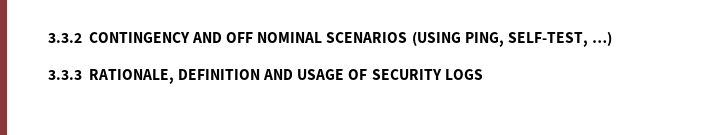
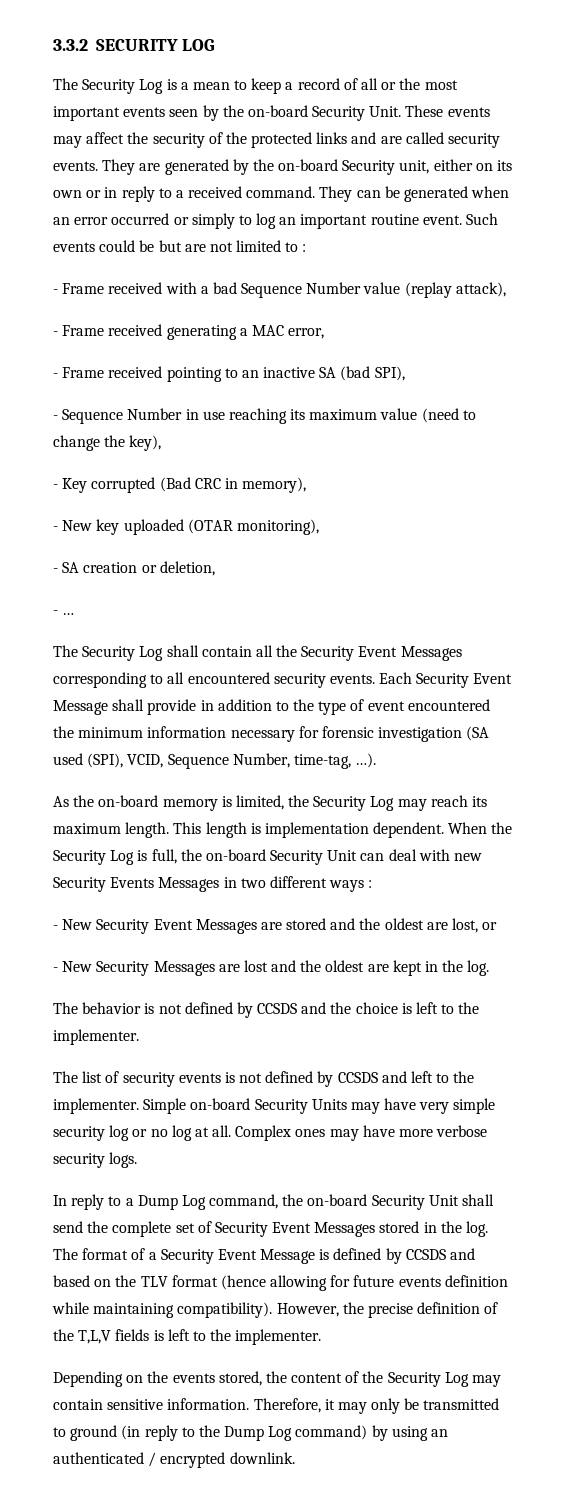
- 3.3.2 CONTINGENCY AND OFF NOMINAL SCENARIOS (USING PING, SELF-TEST, …)
- 3.3.3 RATIONALE, DEFINITION AND USAGE OF SECURITY LOGS
+ 3.3.2 SECURITY LOG
+ The Security Log is a mean to keep a record of all or the most important events seen by the on-board Security Unit. These events may affect the security of the protected links and are called security events. They are generated by the on-board Security unit, either on its own or in reply to a received command. They can be generated when an error occurred or simply to log an important routine event. Such events could be but are not limited to :
+ - Frame received with a bad Sequence Number value (replay attack),
+ - Frame received generating a MAC error,
+ - Frame received pointing to an inactive SA (bad SPI),
+ - Sequence Number in use reaching its maximum value (need to change the key),
+ - Key corrupted (Bad CRC in memory),
+ - New key uploaded (OTAR monitoring),
+ - SA creation or deletion,
+ - …
+ The Security Log shall contain all the Security Event Messages corresponding to all encountered security events. Each Security Event Message shall provide in addition to the type of event encountered the minimum information necessary for forensic investigation (SA used (SPI), VCID, Sequence Number, time-tag, …).
+ As the on-board memory is limited, the Security Log may reach its maximum length. This length is implementation dependent. When the Security Log is full, the on-board Security Unit can deal with new Security Events Messages in two different ways :
+ - New Security Event Messages are stored and the oldest are lost, or
+ - New Security Messages are lost and the oldest are kept in the log.
+ The behavior is not defined by CCSDS and the choice is left to the implementer.
+ The list of security events is not defined by CCSDS and left to the implementer. Simple on-board Security Units may have very simple security log or no log at all. Complex ones may have more verbose security logs.
+ In reply to a Dump Log command, the on-board Security Unit shall send the complete set of Security Event Messages stored in the log. The format of a Security Event Message is defined by CCSDS and based on the TLV format (hence allowing for future events definition while maintaining compatibility). However, the precise definition of the T,L,V fields is left to the implementer.
+ Depending on the events stored, the content of the Security Log may contain sensitive information. Therefore, it may only be transmitted to ground (in reply to the Dump Log command) by using an authenticated / encrypted downlink.

